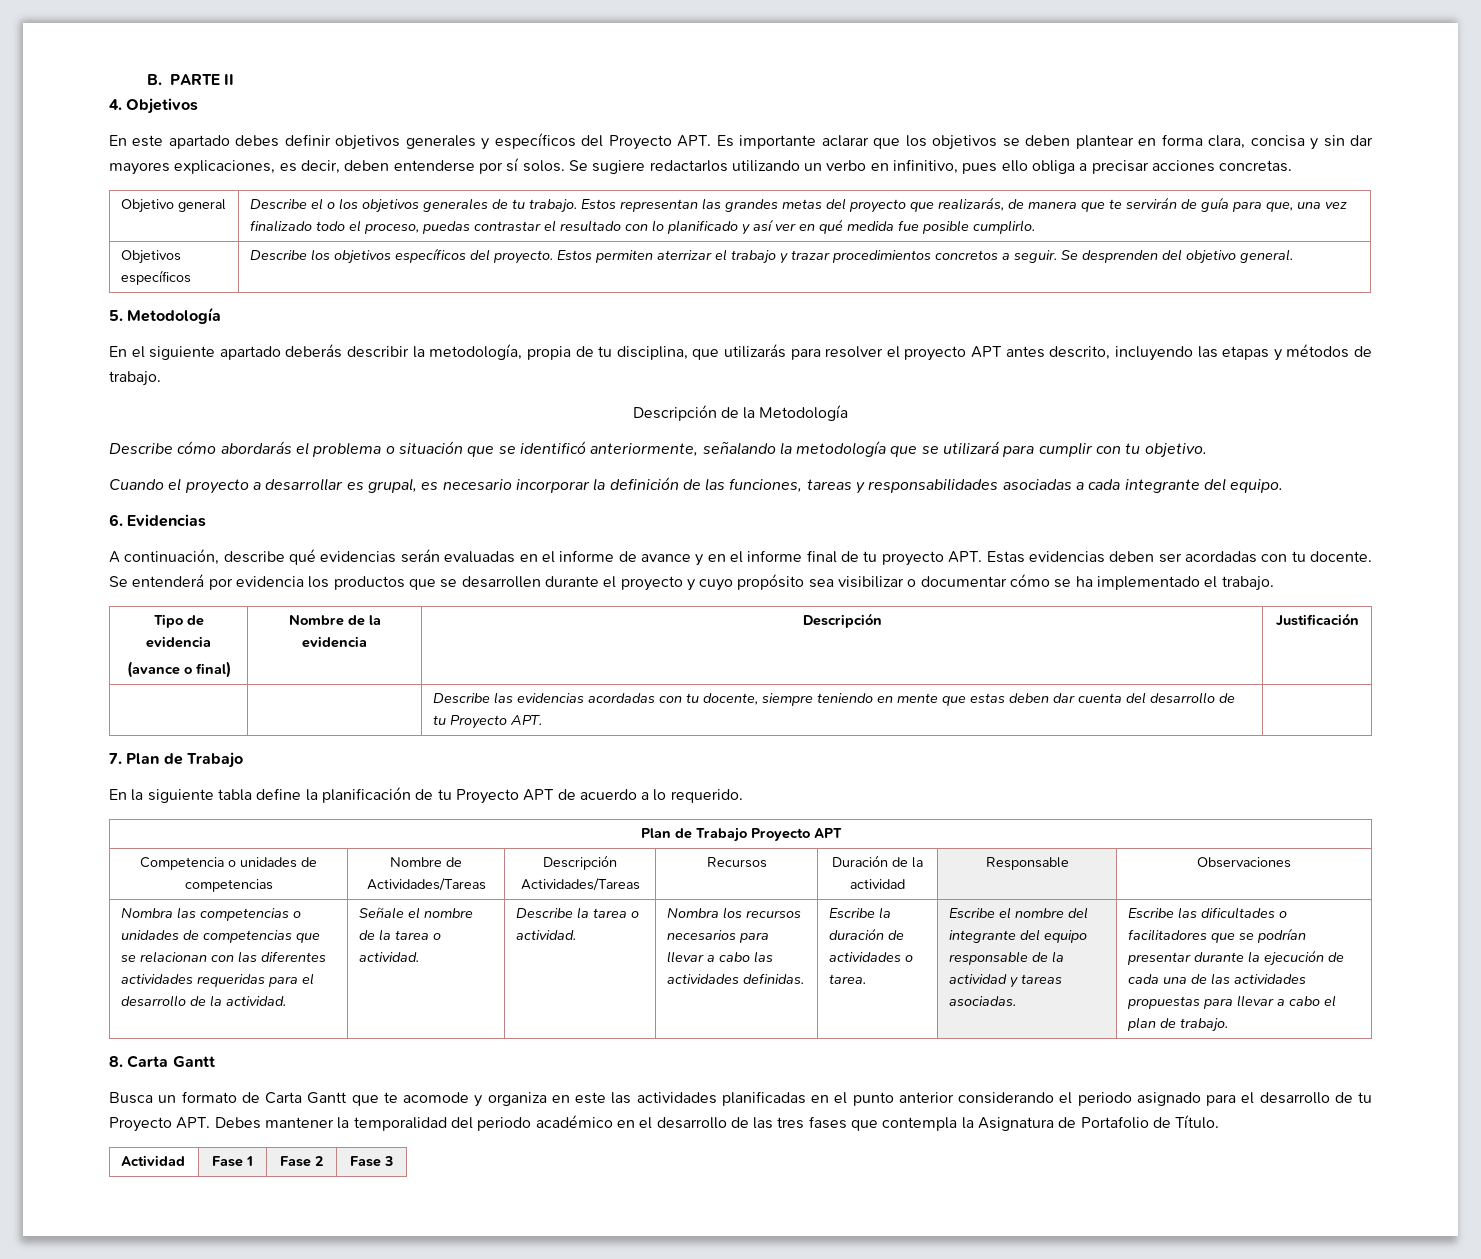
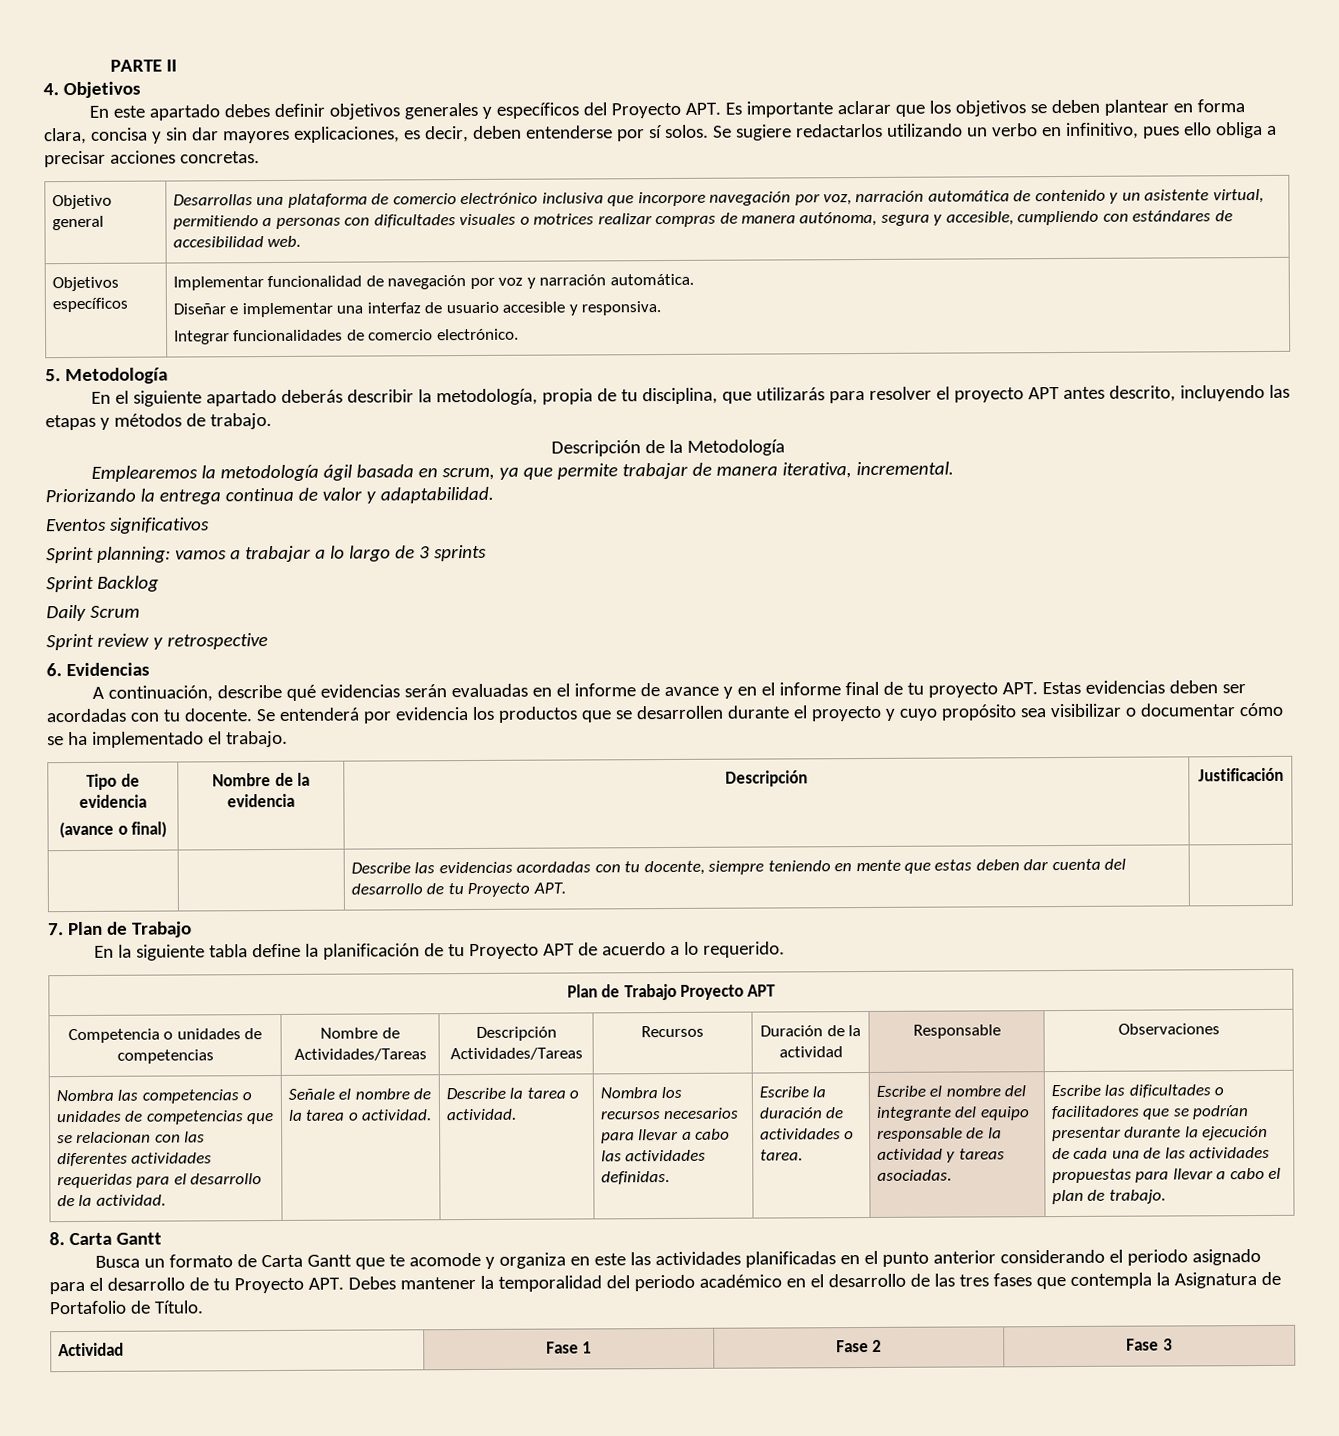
- B. PARTE II
+ PARTE II
- Describe el o los objetivos generales de tu trabajo. Estos representan las grandes metas del proyecto que realizarás, de manera que te servirán de guía para que, una vez finalizado todo el proceso, puedas contrastar el resultado con lo planificado y así ver en qué medida fue posible cumplirlo.
- Objetivos específicos | Describe los objetivos específicos del proyecto. Estos permiten aterrizar el trabajo y trazar procedimientos concretos a seguir. Se desprenden del objetivo general.
+ Desarrollas una plataforma de comercio electrónico inclusiva que incorpore navegación por voz, narración automática de contenido y un asistente virtual, permitiendo a personas con dificultades visuales o motrices realizar compras de manera autónoma, segura y accesible, cumpliendo con estándares de accesibilidad web.
+ Objetivos específicos | Implementar funcionalidad de navegación por voz y narración automática.
+ Diseñar e implementar una interfaz de usuario accesible y responsiva.
+ Integrar funcionalidades de comercio electrónico.
- Describe cómo abordarás el problema o situación que se identificó anteriormente, señalando la metodología que se utilizará para cumplir con tu objetivo.
- Cuando el proyecto a desarrollar es grupal, es necesario incorporar la definición de las funciones, tareas y responsabilidades asociadas a cada integrante del equipo.
+ Emplearemos la metodología ágil basada en scrum, ya que permite trabajar de manera iterativa, incremental.
+ Priorizando la entrega continua de valor y adaptabilidad.
+ Eventos significativos
+ Sprint planning: vamos a trabajar a lo largo de 3 sprints
+ Sprint Backlog
+ Daily Scrum
+ Sprint review y retrospective

